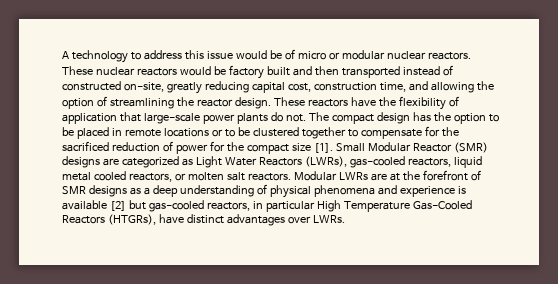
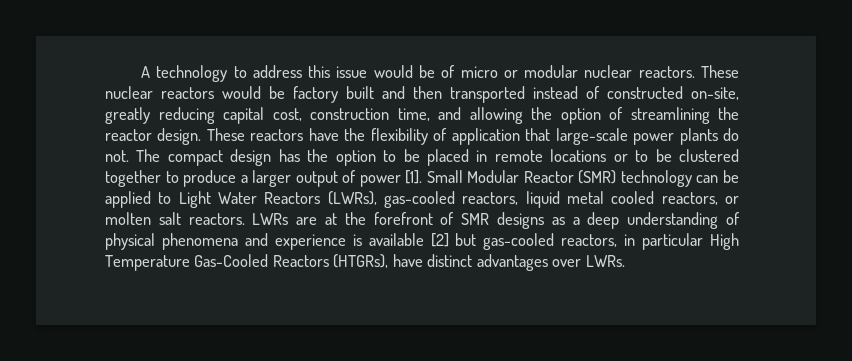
- The compact design has the option to be placed in remote locations or to be clustered together to compensate for the sacrificed reduction of power for the compact size [1].
+ The compact design has the option to be placed in remote locations or to be clustered together to produce a larger output of power [1].
- Small Modular Reactor (SMR) designs are categorized as Light Water Reactors (LWRs), gas-cooled reactors, liquid metal cooled reactors, or molten salt reactors.
+ Small Modular Reactor (SMR) technology can be applied to Light Water Reactors (LWRs), gas-cooled reactors, liquid metal cooled reactors, or molten salt reactors.
- Modular LWRs are at the forefront of SMR designs as a deep understanding of physical phenomena and experience is available [2] but gas-cooled reactors, in particular High Temperature Gas-Cooled Reactors (HTGRs), have distinct advantages over LWRs.
+ LWRs are at the forefront of SMR designs as a deep understanding of physical phenomena and experience is available [2] but gas-cooled reactors, in particular High Temperature Gas-Cooled Reactors (HTGRs), have distinct advantages over LWRs.

